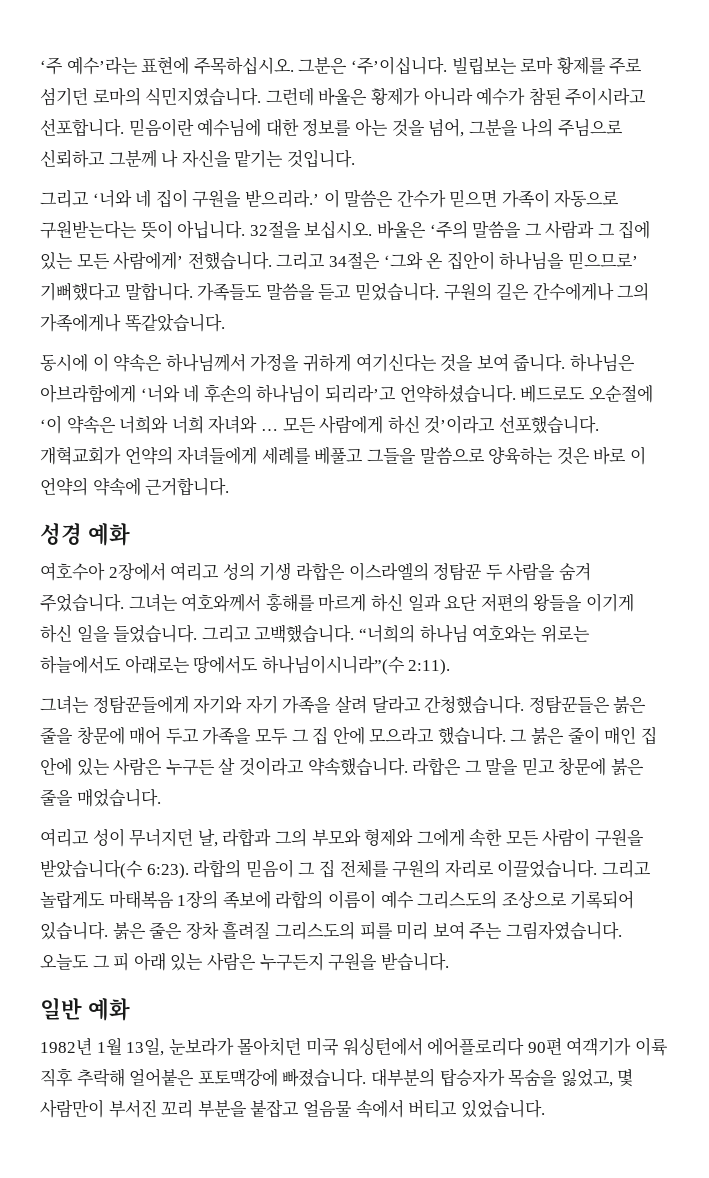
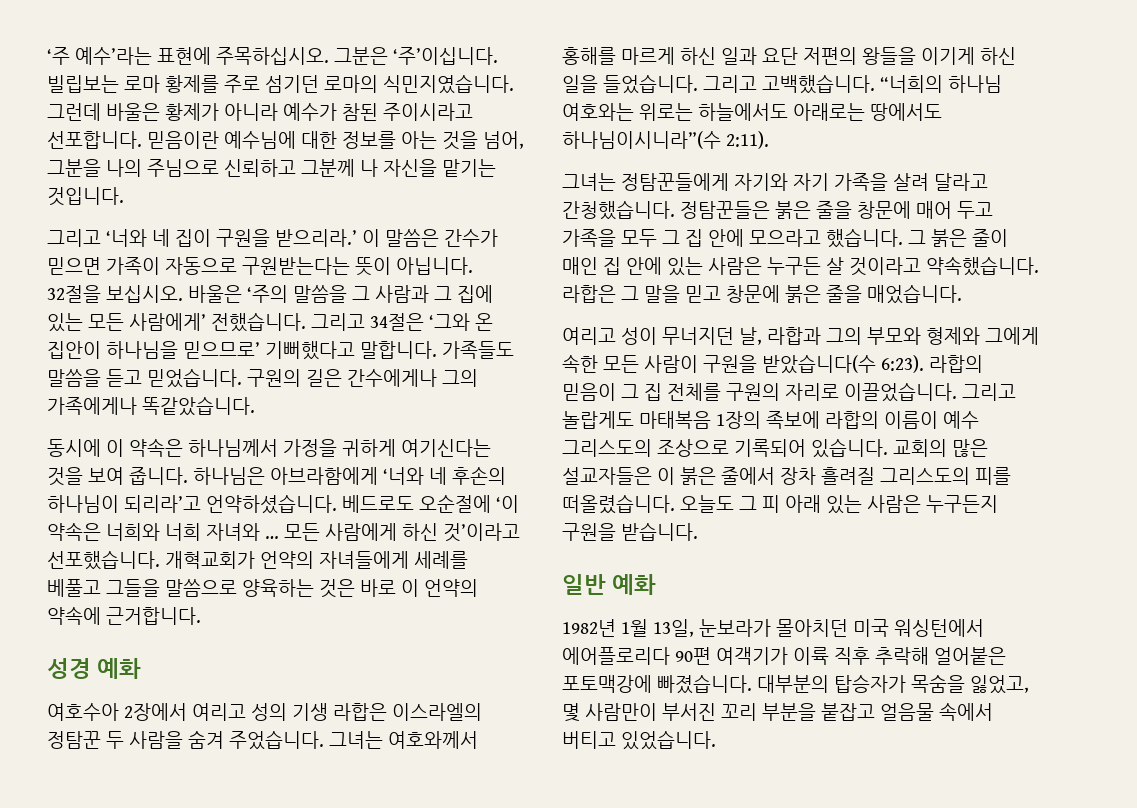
- 붉은 줄은 장차 흘려질 그리스도의 피를 미리 보여 주는 그림자였습니다.
+ 교회의 많은 설교자들은 이 붉은 줄에서 장차 흘려질 그리스도의 피를 떠올렸습니다.

